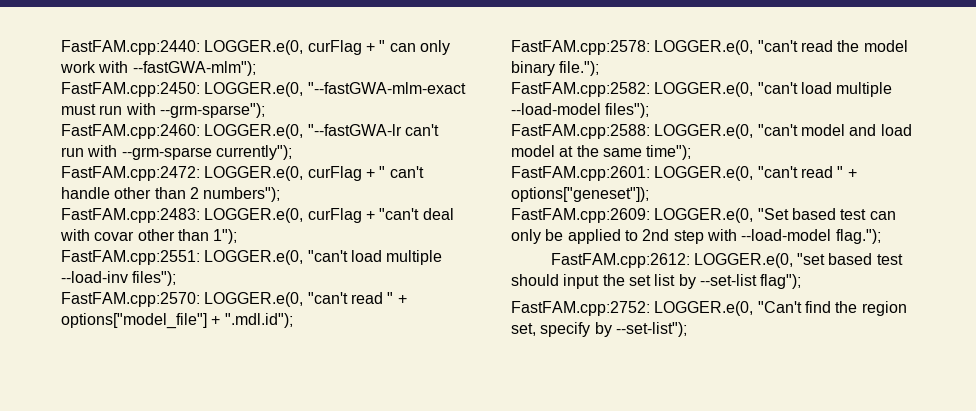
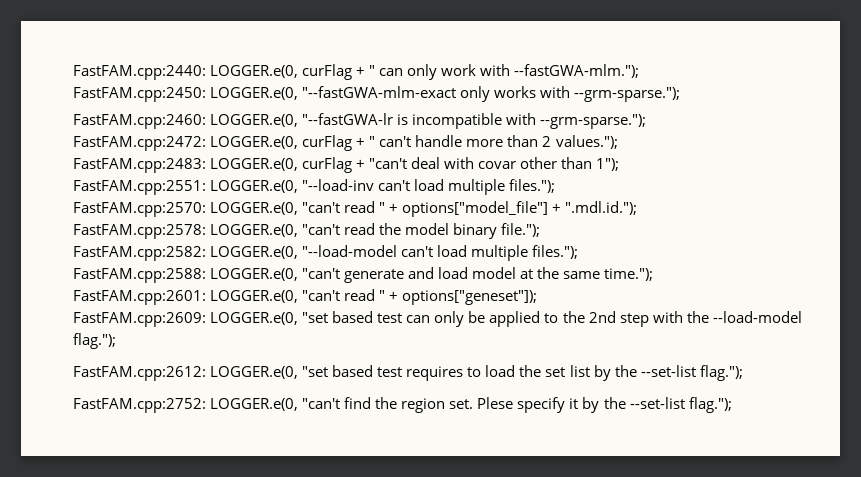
- FastFAM.cpp:2440: LOGGER.e(0, curFlag + " can only work with --fastGWA-mlm");
+ FastFAM.cpp:2440: LOGGER.e(0, curFlag + " can only work with --fastGWA-mlm.");
- FastFAM.cpp:2450: LOGGER.e(0, "--fastGWA-mlm-exact must run with --grm-sparse");
+ FastFAM.cpp:2450: LOGGER.e(0, "--fastGWA-mlm-exact only works with --grm-sparse.");
- FastFAM.cpp:2460: LOGGER.e(0, "--fastGWA-lr can't run with --grm-sparse currently");
+ FastFAM.cpp:2460: LOGGER.e(0, "--fastGWA-lr is incompatible with --grm-sparse.");
- FastFAM.cpp:2472: LOGGER.e(0, curFlag + " can't handle other than 2 numbers");
+ FastFAM.cpp:2472: LOGGER.e(0, curFlag + " can't handle more than 2 values.");
- FastFAM.cpp:2551: LOGGER.e(0, "can't load multiple --load-inv files");
+ FastFAM.cpp:2551: LOGGER.e(0, "--load-inv can't load multiple files.");
- FastFAM.cpp:2570: LOGGER.e(0, "can't read " + options["model_file"] + ".mdl.id");
+ FastFAM.cpp:2570: LOGGER.e(0, "can't read " + options["model_file"] + ".mdl.id.");
- FastFAM.cpp:2582: LOGGER.e(0, "can't load multiple --load-model files");
+ FastFAM.cpp:2582: LOGGER.e(0, "--load-model can't load multiple files.");
- FastFAM.cpp:2588: LOGGER.e(0, "can't model and load model at the same time");
+ FastFAM.cpp:2588: LOGGER.e(0, "can't generate and load model at the same time.");
- FastFAM.cpp:2609: LOGGER.e(0, "Set based test can only be applied to 2nd step with --load-model flag.");
+ FastFAM.cpp:2609: LOGGER.e(0, "set based test can only be applied to the 2nd step with the --load-model flag.");
- FastFAM.cpp:2612: LOGGER.e(0, "set based test should input the set list by --set-list flag");
+ FastFAM.cpp:2612: LOGGER.e(0, "set based test requires to load the set list by the --set-list flag.");
- FastFAM.cpp:2752: LOGGER.e(0, "Can't find the region set, specify by --set-list");
+ FastFAM.cpp:2752: LOGGER.e(0, "can't find the region set. Plese specify it by the --set-list flag.");

